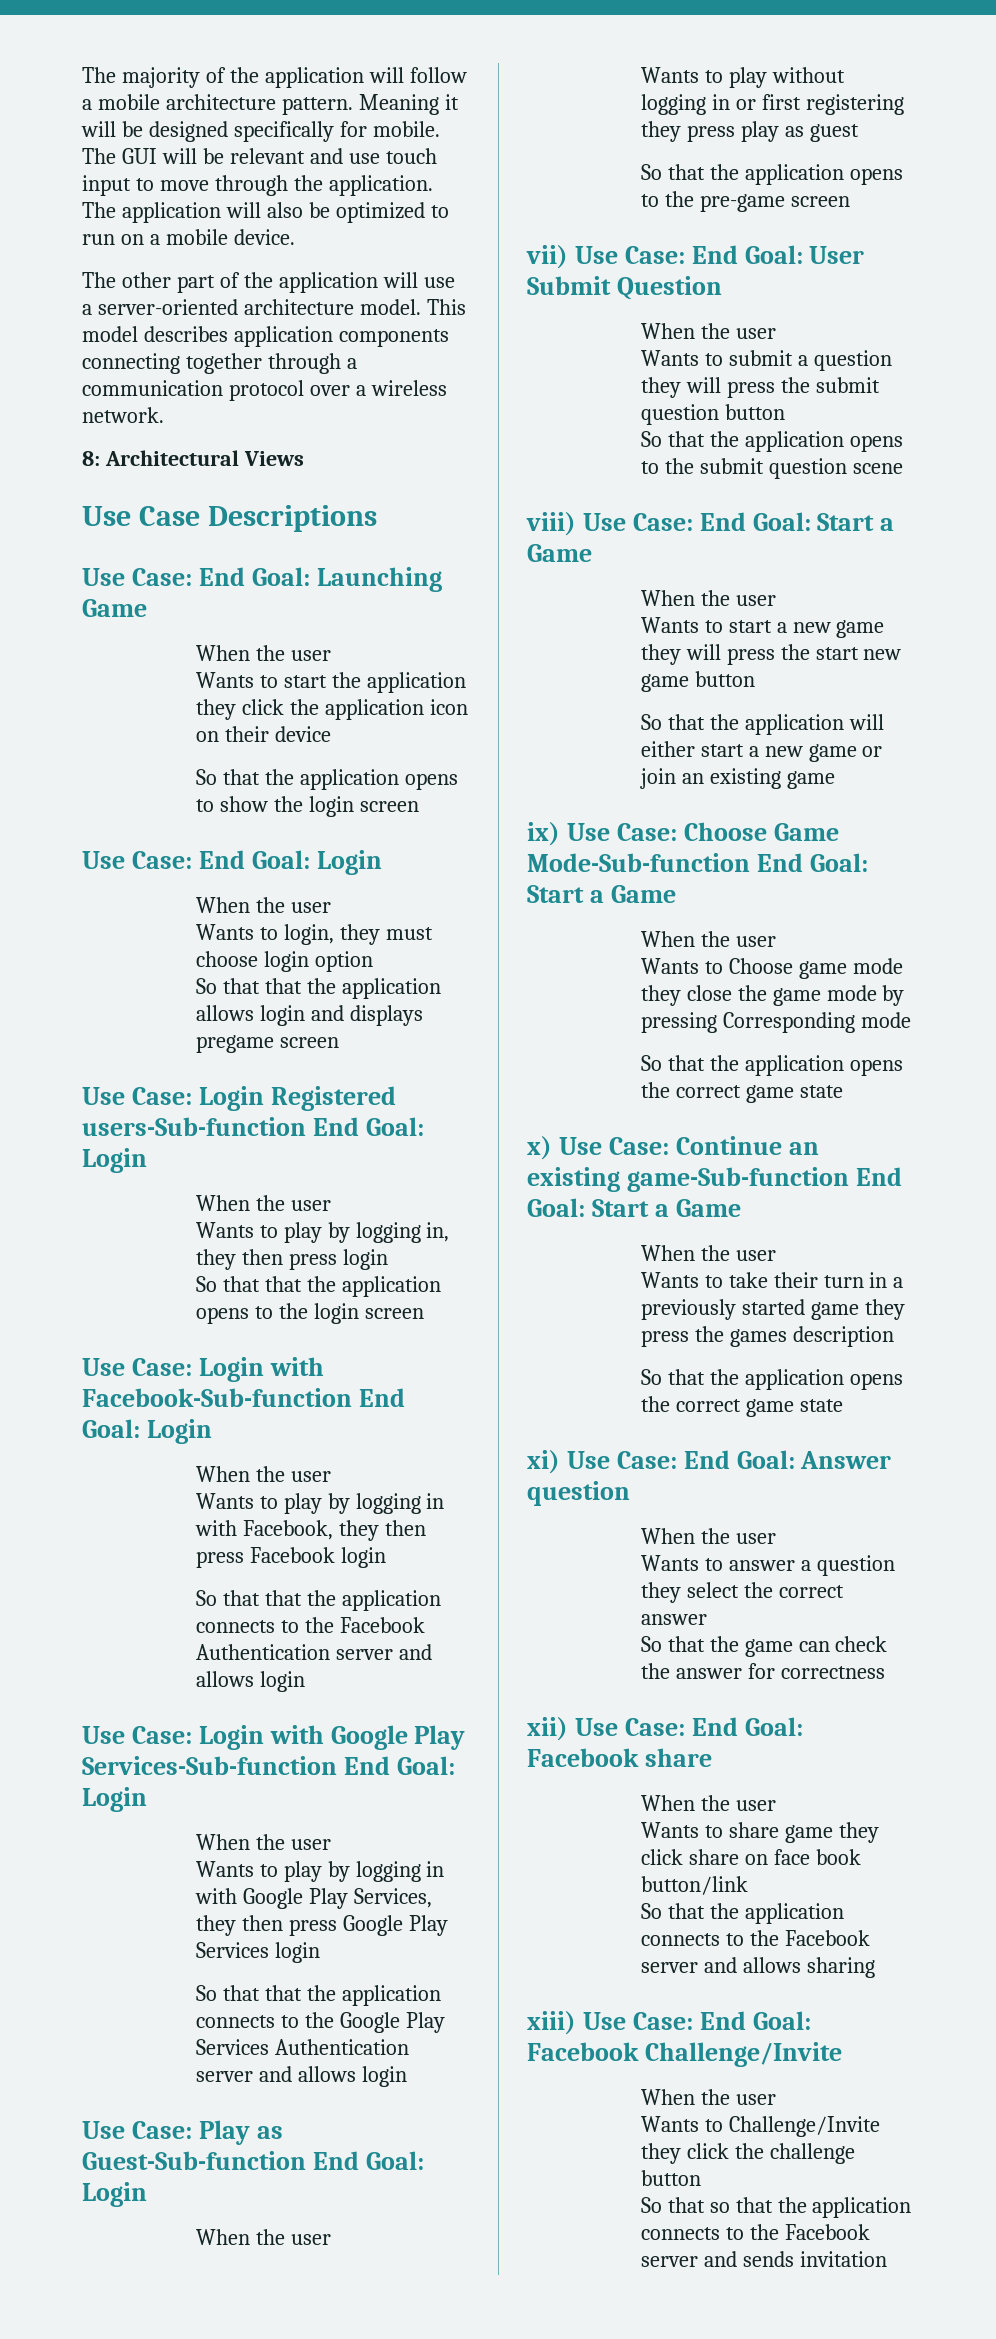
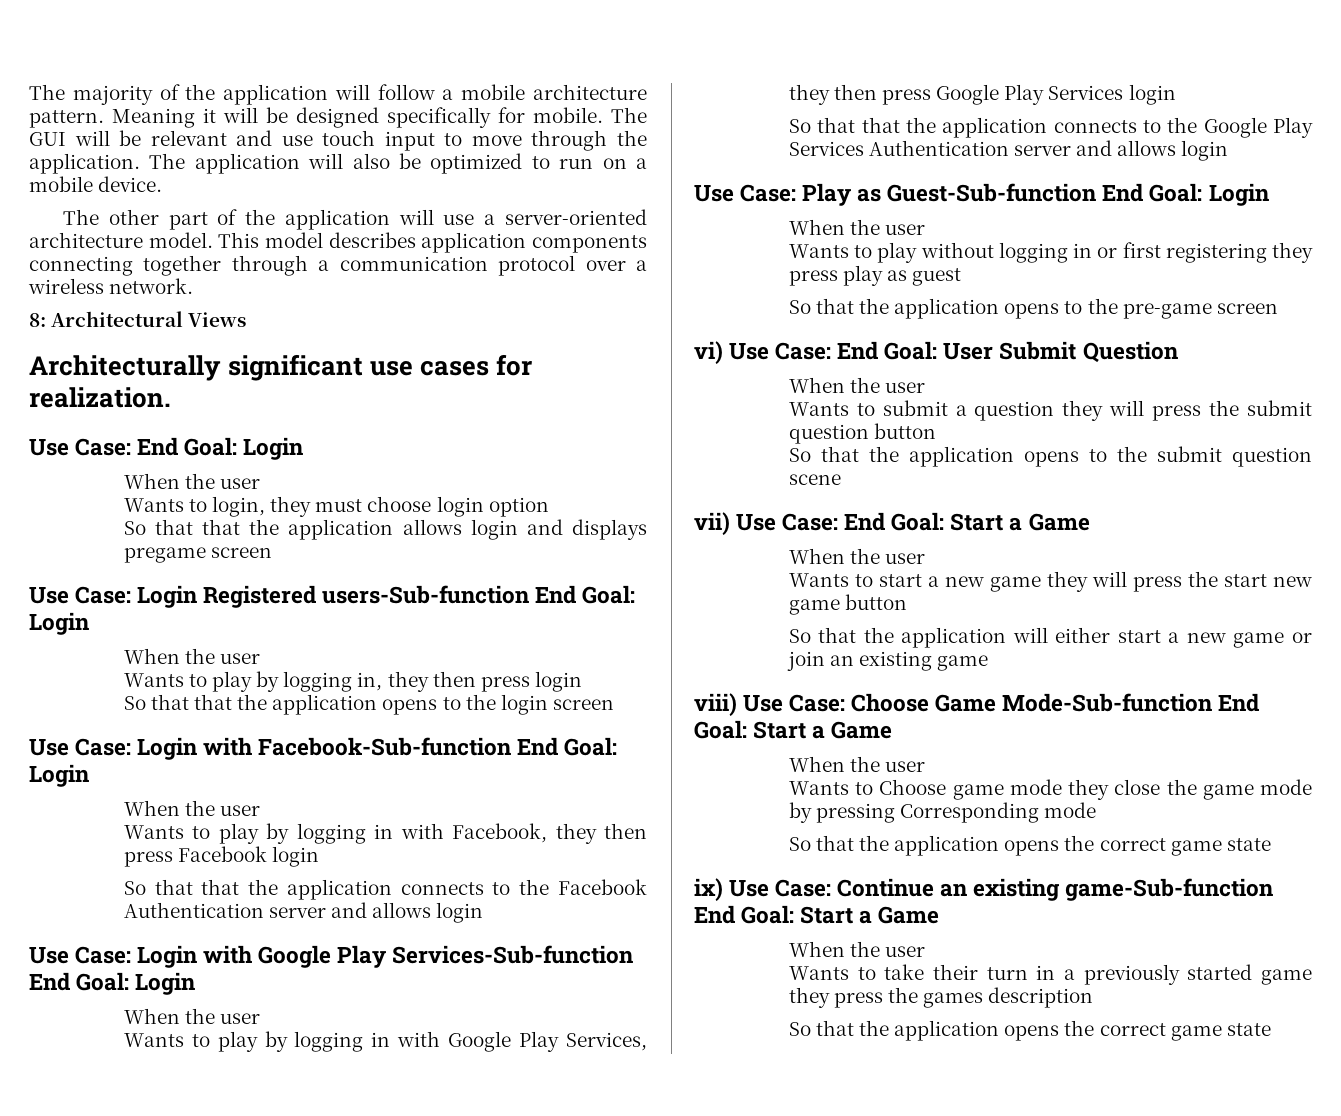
- Use Case Descriptions
- Use Case: End Goal: Launching Game
- When the user
- Wants to start the application they click the application icon on their device
- So that the application opens to show the login screen
+ Architecturally significant use cases for realization.
- vii) Use Case: End Goal: User Submit Question
+ vi) Use Case: End Goal: User Submit Question
- viii) Use Case: End Goal: Start a Game
+ vii) Use Case: End Goal: Start a Game
- ix) Use Case: Choose Game Mode-Sub-function End Goal: Start a Game
+ viii) Use Case: Choose Game Mode-Sub-function End Goal: Start a Game
- x) Use Case: Continue an existing game-Sub-function End Goal: Start a Game
+ ix) Use Case: Continue an existing game-Sub-function End Goal: Start a Game
- xi) Use Case: End Goal: Answer question
- When the user
- Wants to answer a question they select the correct answer
- So that the game can check the answer for correctness
- xii) Use Case: End Goal: Facebook share
- When the user
- Wants to share game they click share on face book button/link
- So that the application connects to the Facebook server and allows sharing
- xiii) Use Case: End Goal: Facebook Challenge/Invite
- When the user
- Wants to Challenge/Invite they click the challenge button
- So that so that the application connects to the Facebook server and sends invitation

